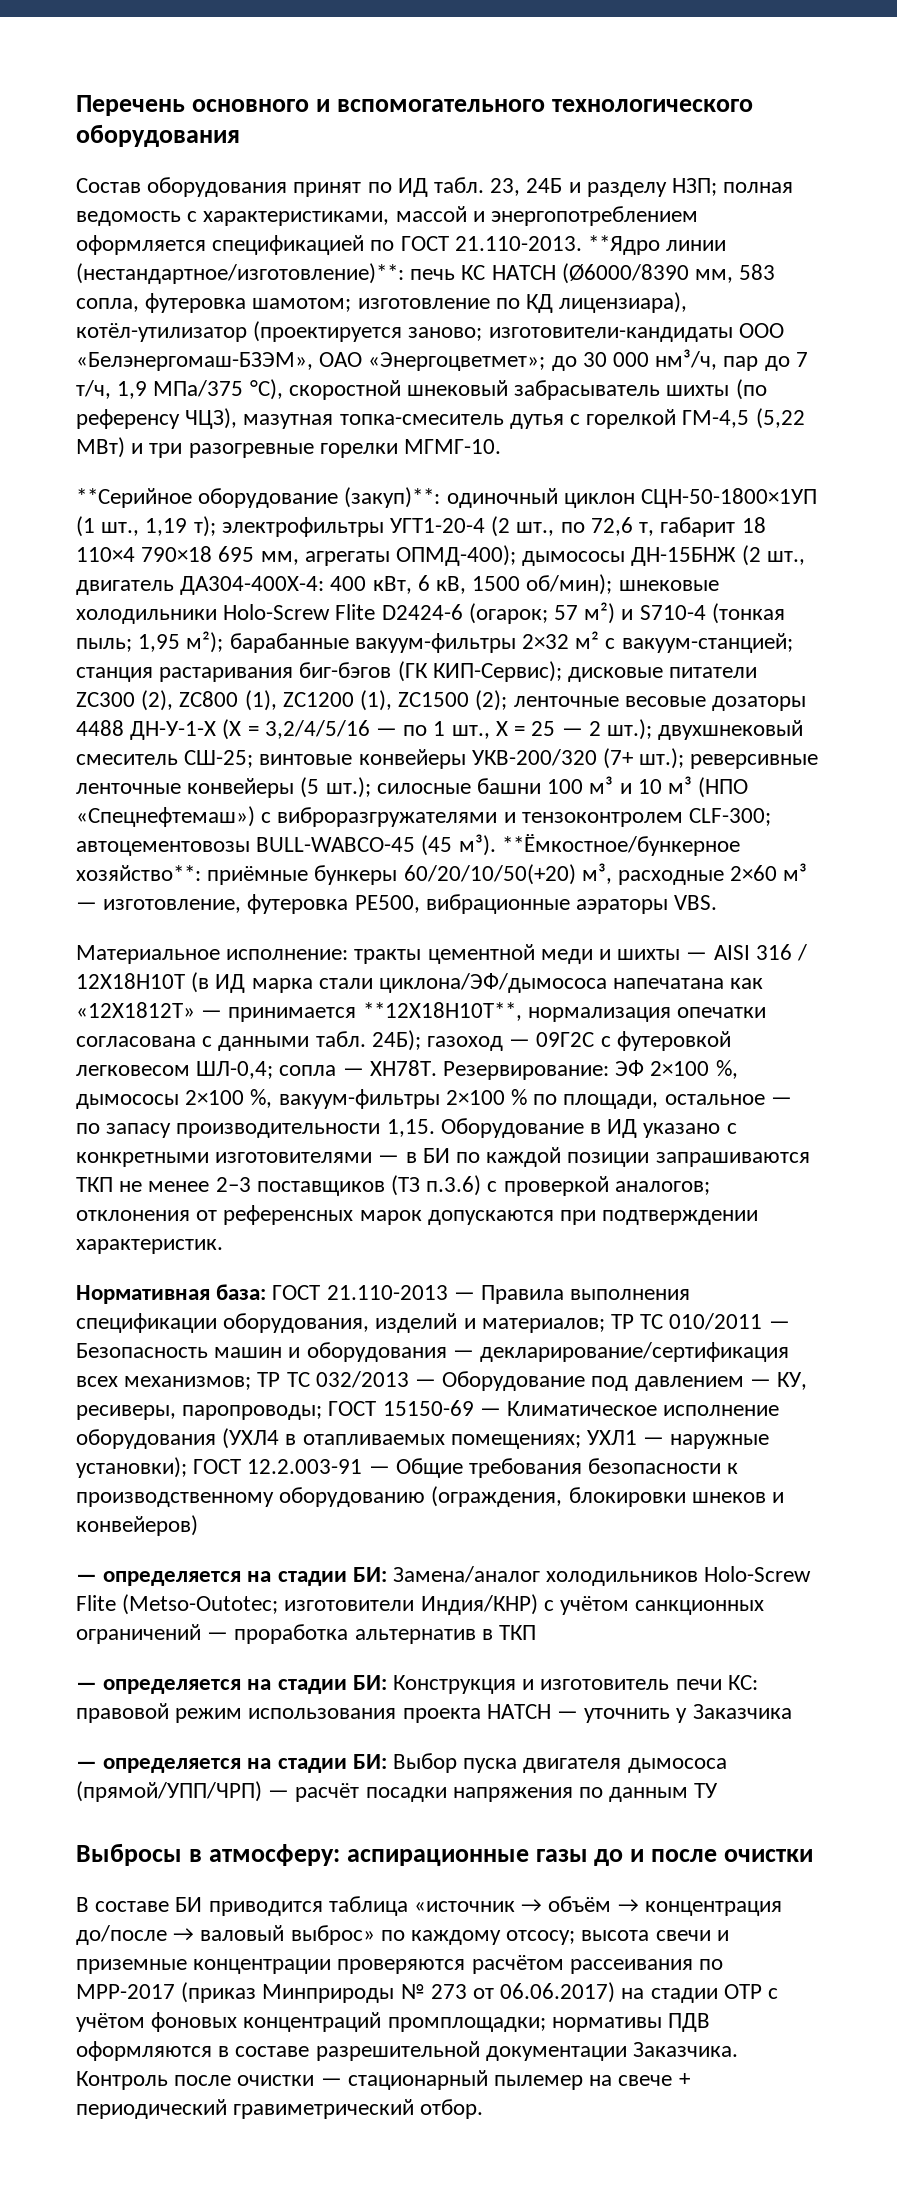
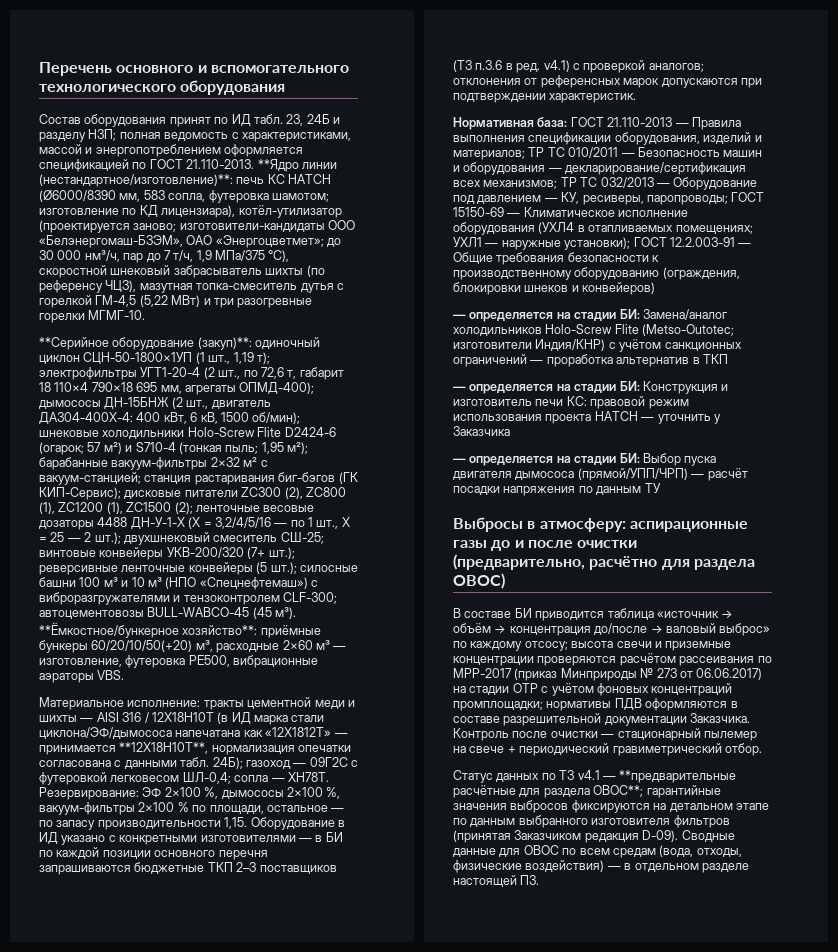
- Оборудование в ИД указано с конкретными изготовителями — в БИ по каждой позиции запрашиваются ТКП не менее 2–3 поставщиков (ТЗ п.3.6) с проверкой аналогов; отклонения от референсных марок допускаются при подтверждении характеристик.
+ Оборудование в ИД указано с конкретными изготовителями — в БИ по каждой позиции основного перечня запрашиваются бюджетные ТКП 2–3 поставщиков (ТЗ п.3.6 в ред. v4.1) с проверкой аналогов; отклонения от референсных марок допускаются при подтверждении характеристик.
- Выбросы в атмосферу: аспирационные газы до и после очистки
+ Выбросы в атмосферу: аспирационные газы до и после очистки (предварительно, расчётно для раздела ОВОС)
+ Статус данных по ТЗ v4.1 — **предварительные расчётные для раздела ОВОС**; гарантийные значения выбросов фиксируются на детальном этапе по данным выбранного изготовителя фильтров (принятая Заказчиком редакция D-09). Сводные данные для ОВОС по всем средам (вода, отходы, физические воздействия) — в отдельном разделе настоящей ПЗ.

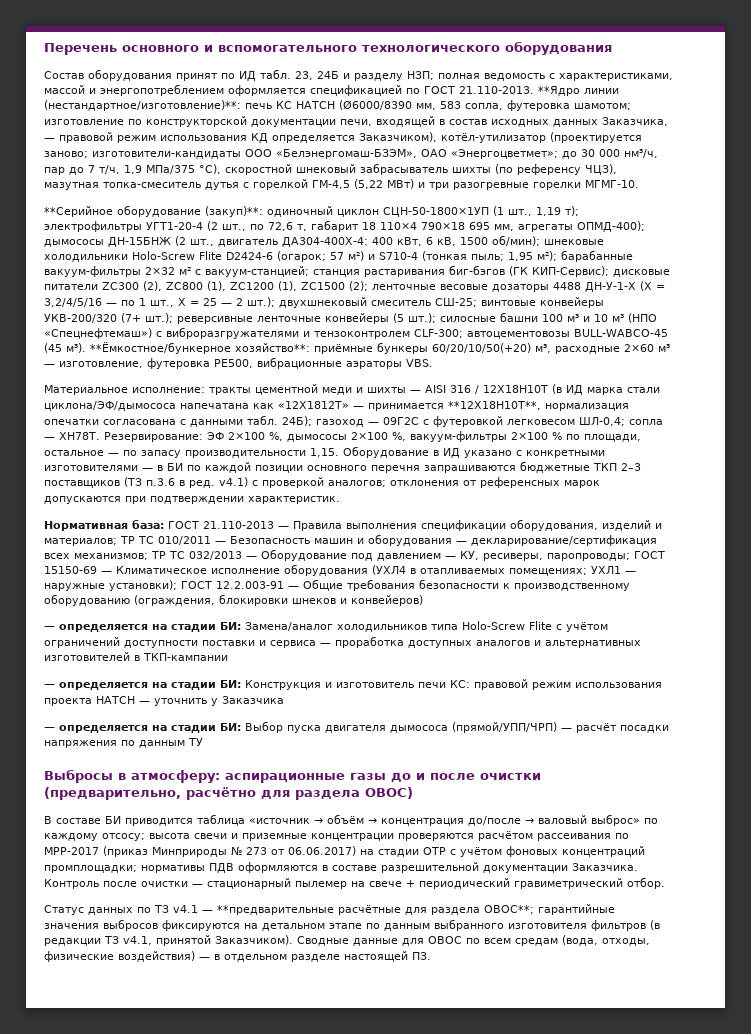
- изготовление по КД лицензиара), котёл-утилизатор (проектируется заново;
+ изготовление по конструкторской документации печи, входящей в состав исходных данных Заказчика, — правовой режим использования КД определяется Заказчиком), котёл-утилизатор (проектируется заново;
- — определяется на стадии БИ: Замена/аналог холодильников Holo-Screw Flite (Metso-Outotec; изготовители Индия/КНР) с учётом санкционных ограничений — проработка альтернатив в ТКП
+ — определяется на стадии БИ: Замена/аналог холодильников типа Holo-Screw Flite с учётом ограничений доступности поставки и сервиса — проработка доступных аналогов и альтернативных изготовителей в ТКП-кампании
- Статус данных по ТЗ v4.1 — **предварительные расчётные для раздела ОВОС**; гарантийные значения выбросов фиксируются на детальном этапе по данным выбранного изготовителя фильтров (принятая Заказчиком редакция D-09).
+ Статус данных по ТЗ v4.1 — **предварительные расчётные для раздела ОВОС**; гарантийные значения выбросов фиксируются на детальном этапе по данным выбранного изготовителя фильтров (в редакции ТЗ v4.1, принятой Заказчиком).

